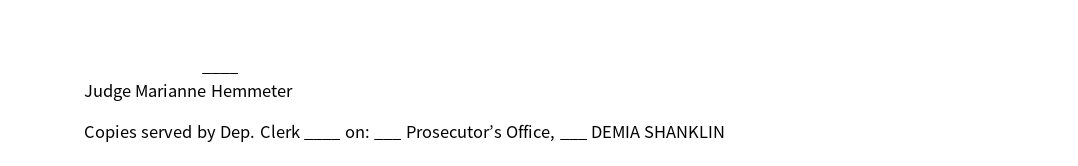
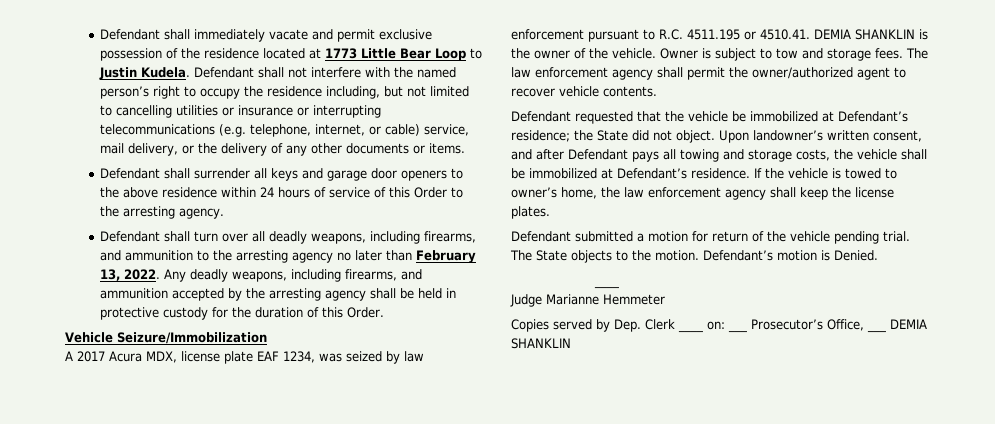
+ Defendant shall immediately vacate and permit exclusive possession of the residence located at 1773 Little Bear Loop to Justin Kudela. Defendant shall not interfere with the named person’s right to occupy the residence including, but not limited to cancelling utilities or insurance or interrupting telecommunications (e.g. telephone, internet, or cable) service, mail delivery, or the delivery of any other documents or items.
+ Defendant shall surrender all keys and garage door openers to the above residence within 24 hours of service of this Order to the arresting agency.
+ Defendant shall turn over all deadly weapons, including firearms, and ammunition to the arresting agency no later than February 13, 2022. Any deadly weapons, including firearms, and ammunition accepted by the arresting agency shall be held in protective custody for the duration of this Order.
+ Vehicle Seizure/Immobilization
+ A 2017 Acura MDX, license plate EAF 1234, was seized by law enforcement pursuant to R.C. 4511.195 or 4510.41. DEMIA SHANKLIN is the owner of the vehicle. Owner is subject to tow and storage fees. The law enforcement agency shall permit the owner/authorized agent to recover vehicle contents.
+ Defendant requested that the vehicle be immobilized at Defendant’s residence; the State did not object. Upon landowner’s written consent, and after Defendant pays all towing and storage costs, the vehicle shall be immobilized at Defendant’s residence. If the vehicle is towed to owner’s home, the law enforcement agency shall keep the license plates.
+ Defendant submitted a motion for return of the vehicle pending trial. The State objects to the motion. Defendant’s motion is Denied.

